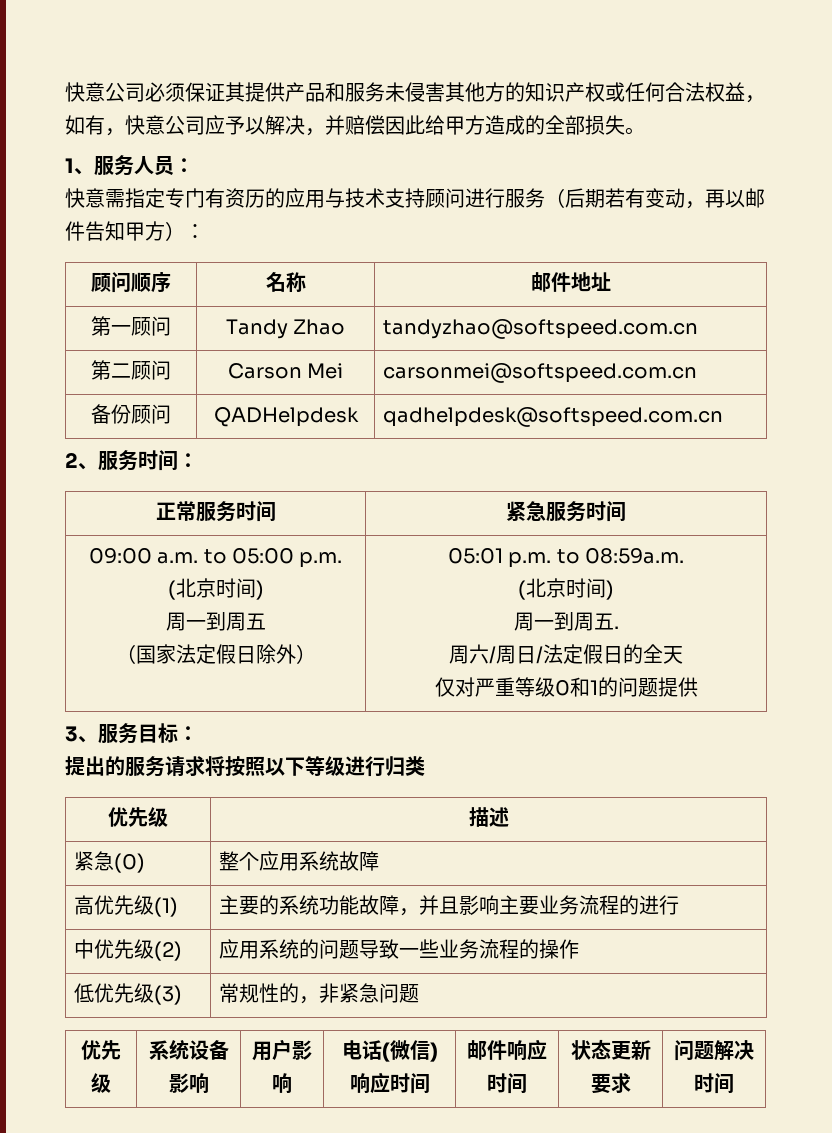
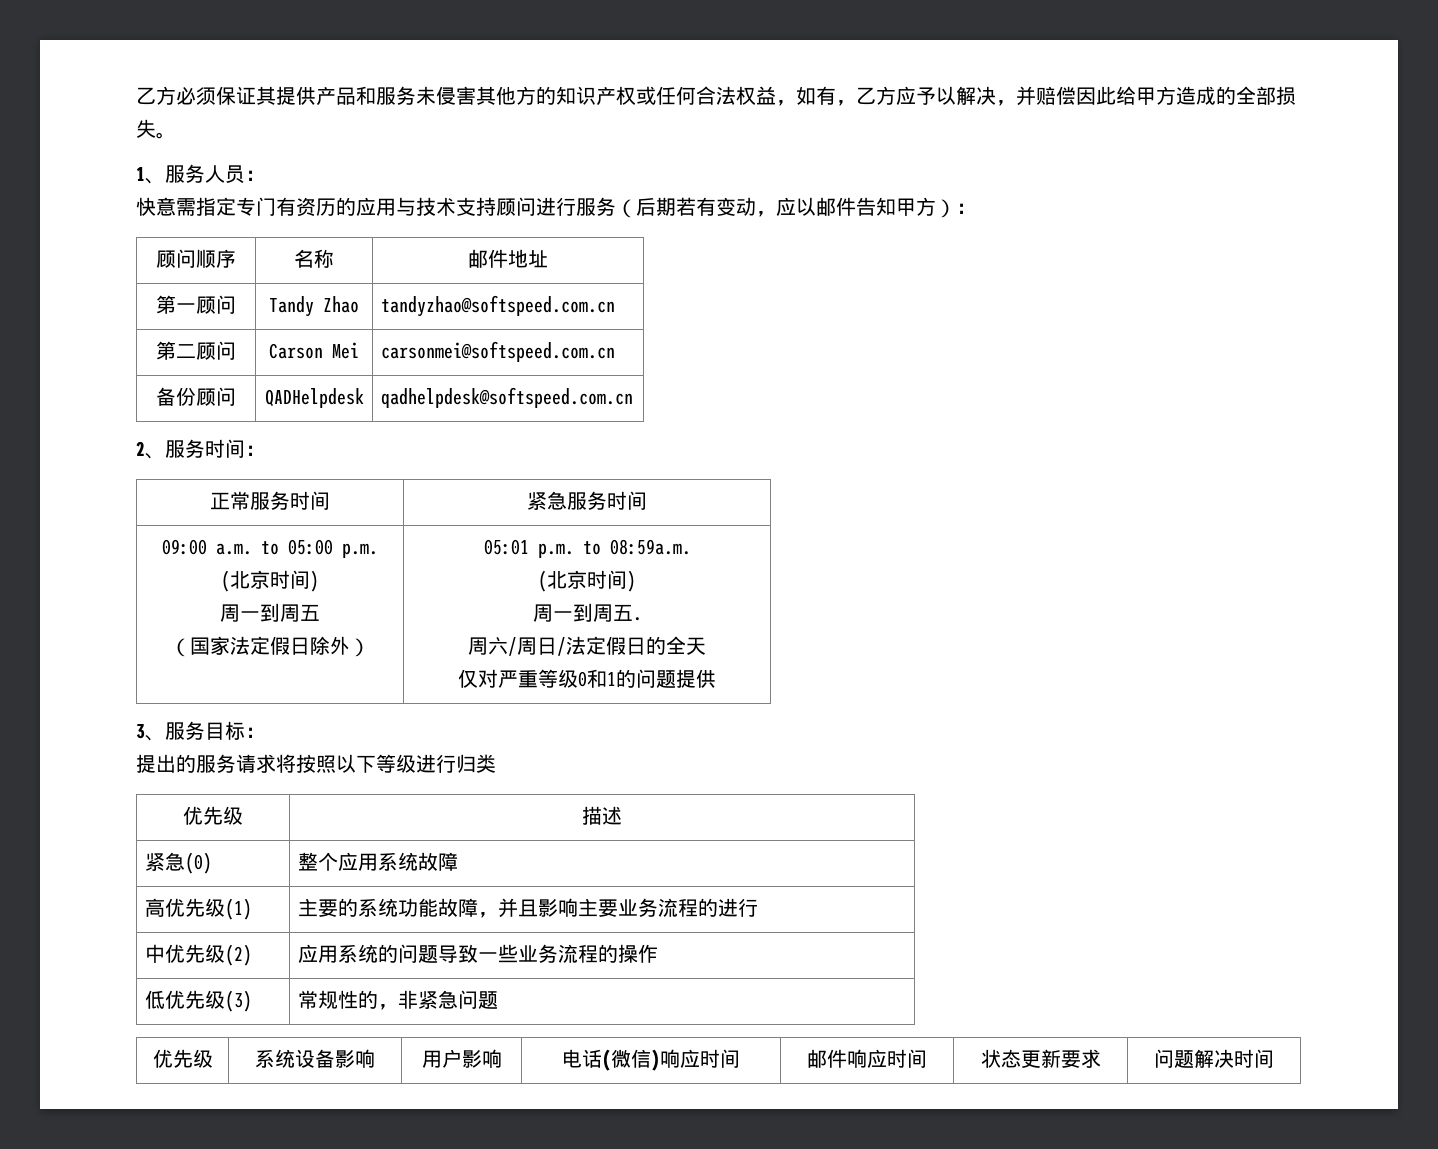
- 快意公司必须保证其提供产品和服务未侵害其他方的知识产权或任何合法权益，如有，快意公司应予以解决，并赔偿因此给甲方造成的全部损失。
+ 乙方必须保证其提供产品和服务未侵害其他方的知识产权或任何合法权益，如有，乙方应予以解决，并赔偿因此给甲方造成的全部损失。
- 快意需指定专门有资历的应用与技术支持顾问进行服务（后期若有变动，再以邮件告知甲方）：
+ 快意需指定专门有资历的应用与技术支持顾问进行服务（后期若有变动，应以邮件告知甲方）：

